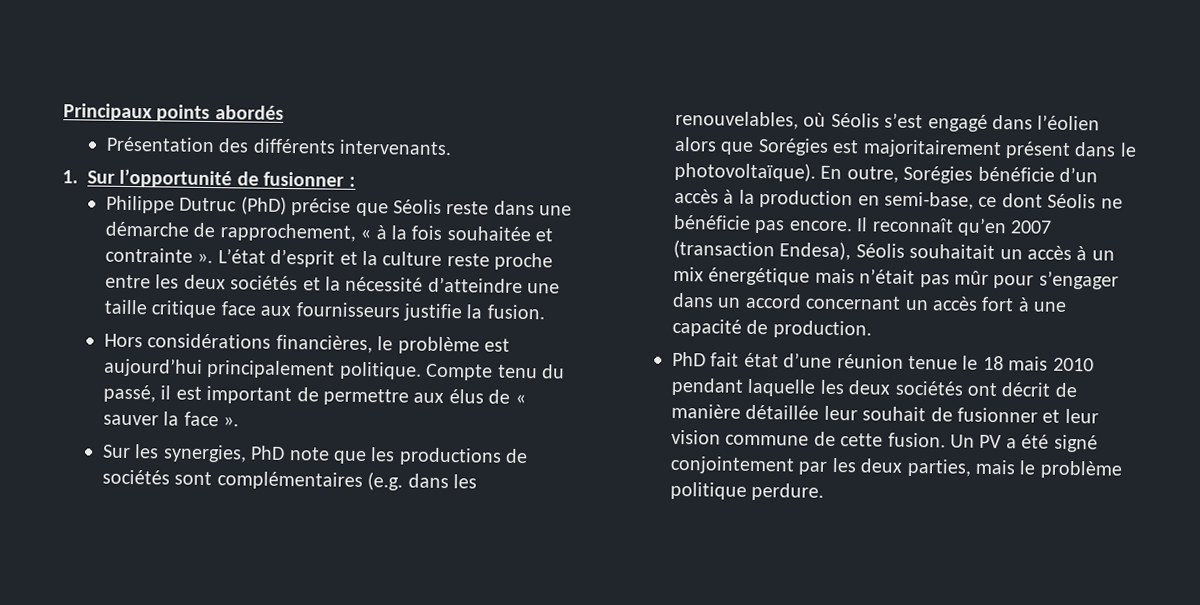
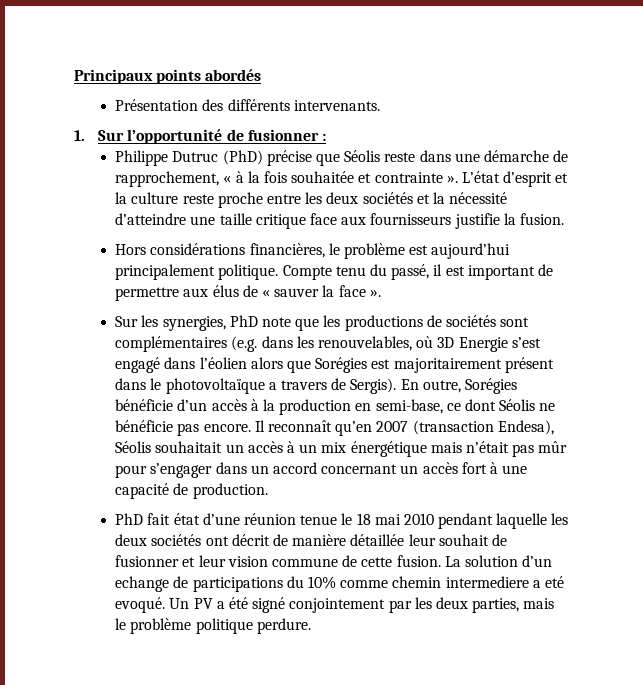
- Sur les synergies, PhD note que les productions de sociétés sont complémentaires (e.g. dans les renouvelables, où Séolis s’est engagé dans l’éolien alors que Sorégies est majoritairement présent dans le photovoltaïque).
+ Sur les synergies, PhD note que les productions de sociétés sont complémentaires (e.g. dans les renouvelables, où 3D Energie s’est engagé dans l’éolien alors que Sorégies est majoritairement présent dans le photovoltaïque a travers de Sergis).
- PhD fait état d’une réunion tenue le 18 mais 2010 pendant laquelle les deux sociétés ont décrit de manière détaillée leur souhait de fusionner et leur vision commune de cette fusion.
+ PhD fait état d’une réunion tenue le 18 mai 2010 pendant laquelle les deux sociétés ont décrit de manière détaillée leur souhait de fusionner et leur vision commune de cette fusion.
+ La solution d’un echange de participations du 10% comme chemin intermediere a eté evoqué.

